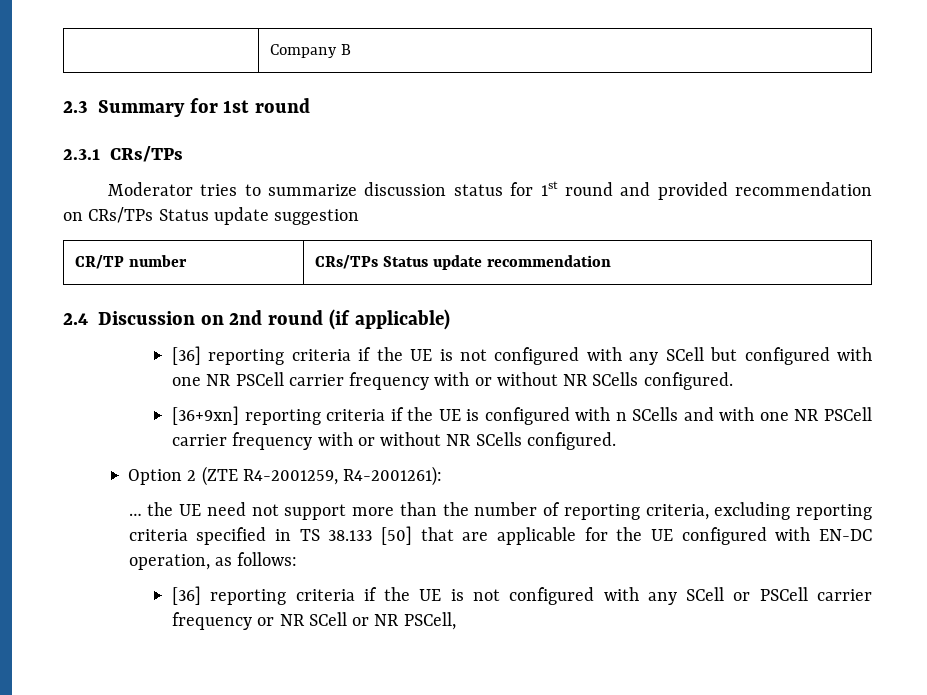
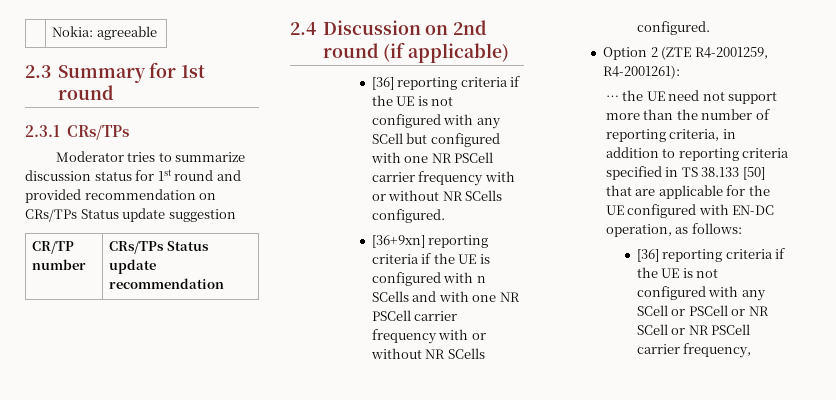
- | Company B
+ | Nokia: agreeable
- … the UE need not support more than the number of reporting criteria, excluding reporting criteria specified in TS 38.133 [50] that are applicable for the UE configured with EN-DC operation, as follows:
+ … the UE need not support more than the number of reporting criteria, in addition to reporting criteria specified in TS 38.133 [50] that are applicable for the UE configured with EN-DC operation, as follows:
- [36] reporting criteria if the UE is not configured with any SCell or PSCell carrier frequency or NR SCell or NR PSCell,
+ [36] reporting criteria if the UE is not configured with any SCell or PSCell or NR SCell or NR PSCell carrier frequency,

